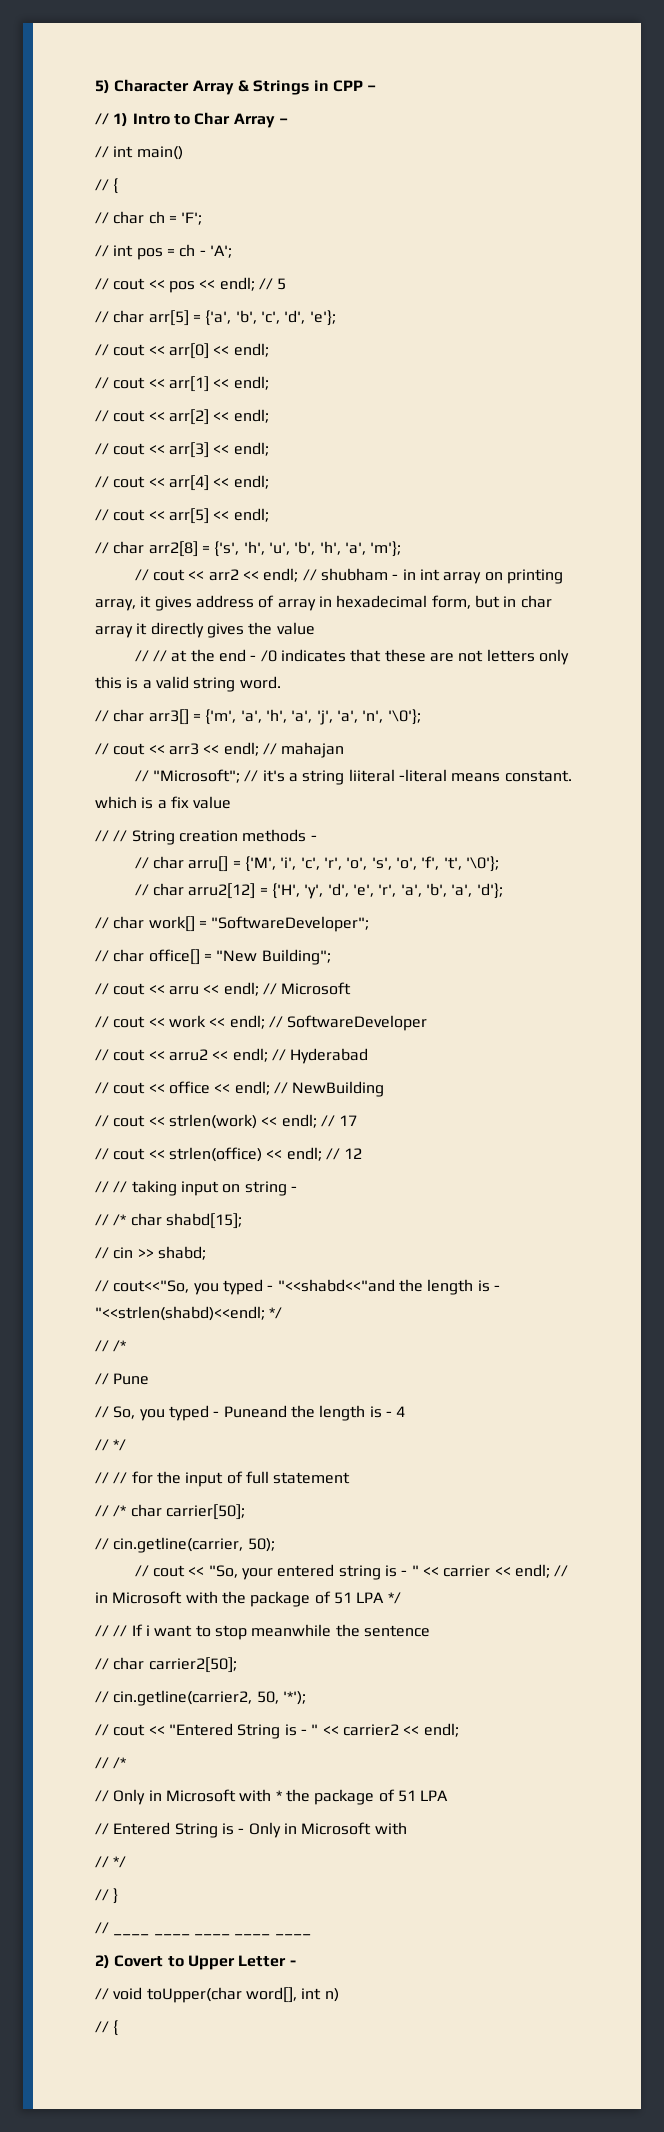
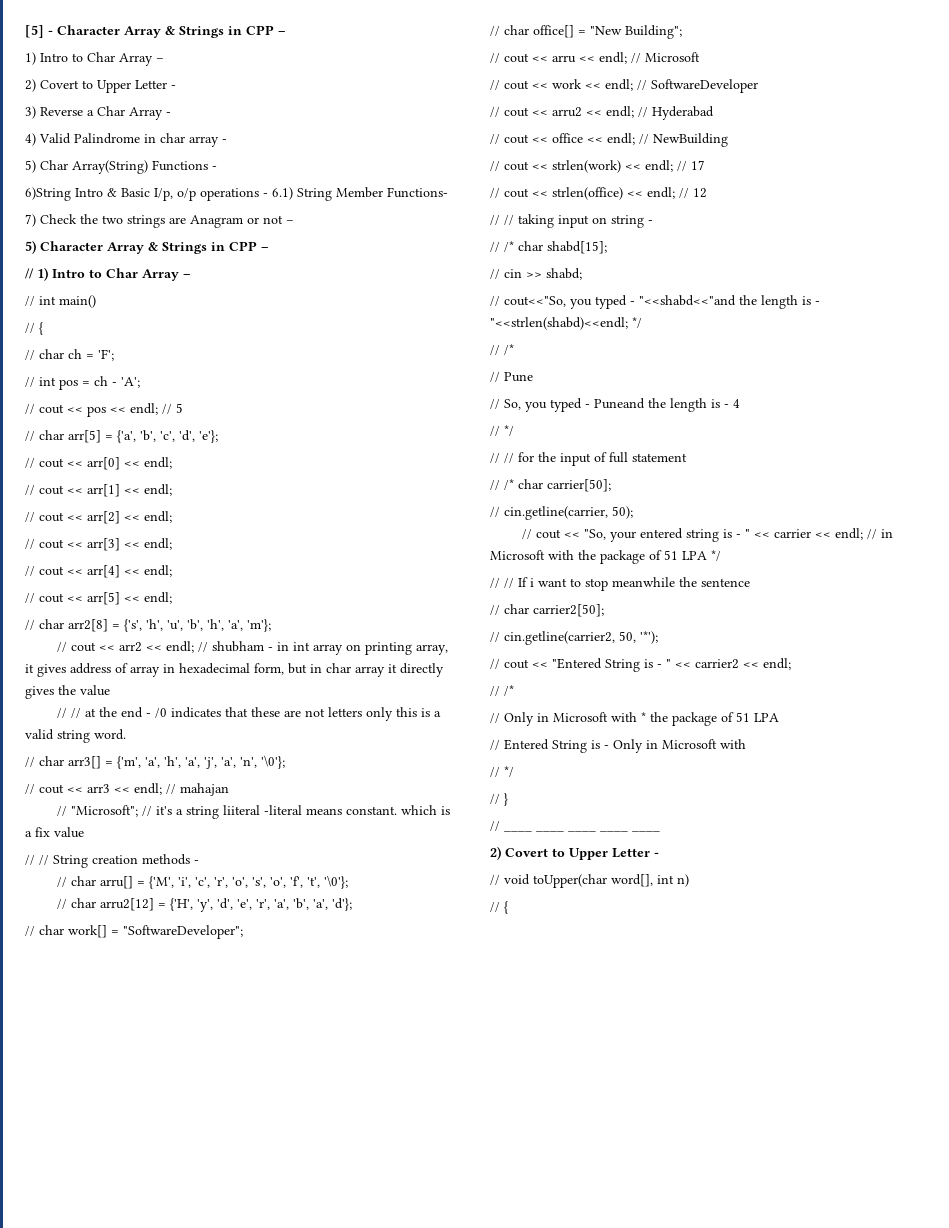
+ [5] - Character Array & Strings in CPP –
+ 1) Intro to Char Array –
+ 2) Covert to Upper Letter -
+ 3) Reverse a Char Array -
+ 4) Valid Palindrome in char array -
+ 5) Char Array(String) Functions -
+ 6)String Intro & Basic I/p, o/p operations - 6.1) String Member Functions-
+ 7) Check the two strings are Anagram or not –

